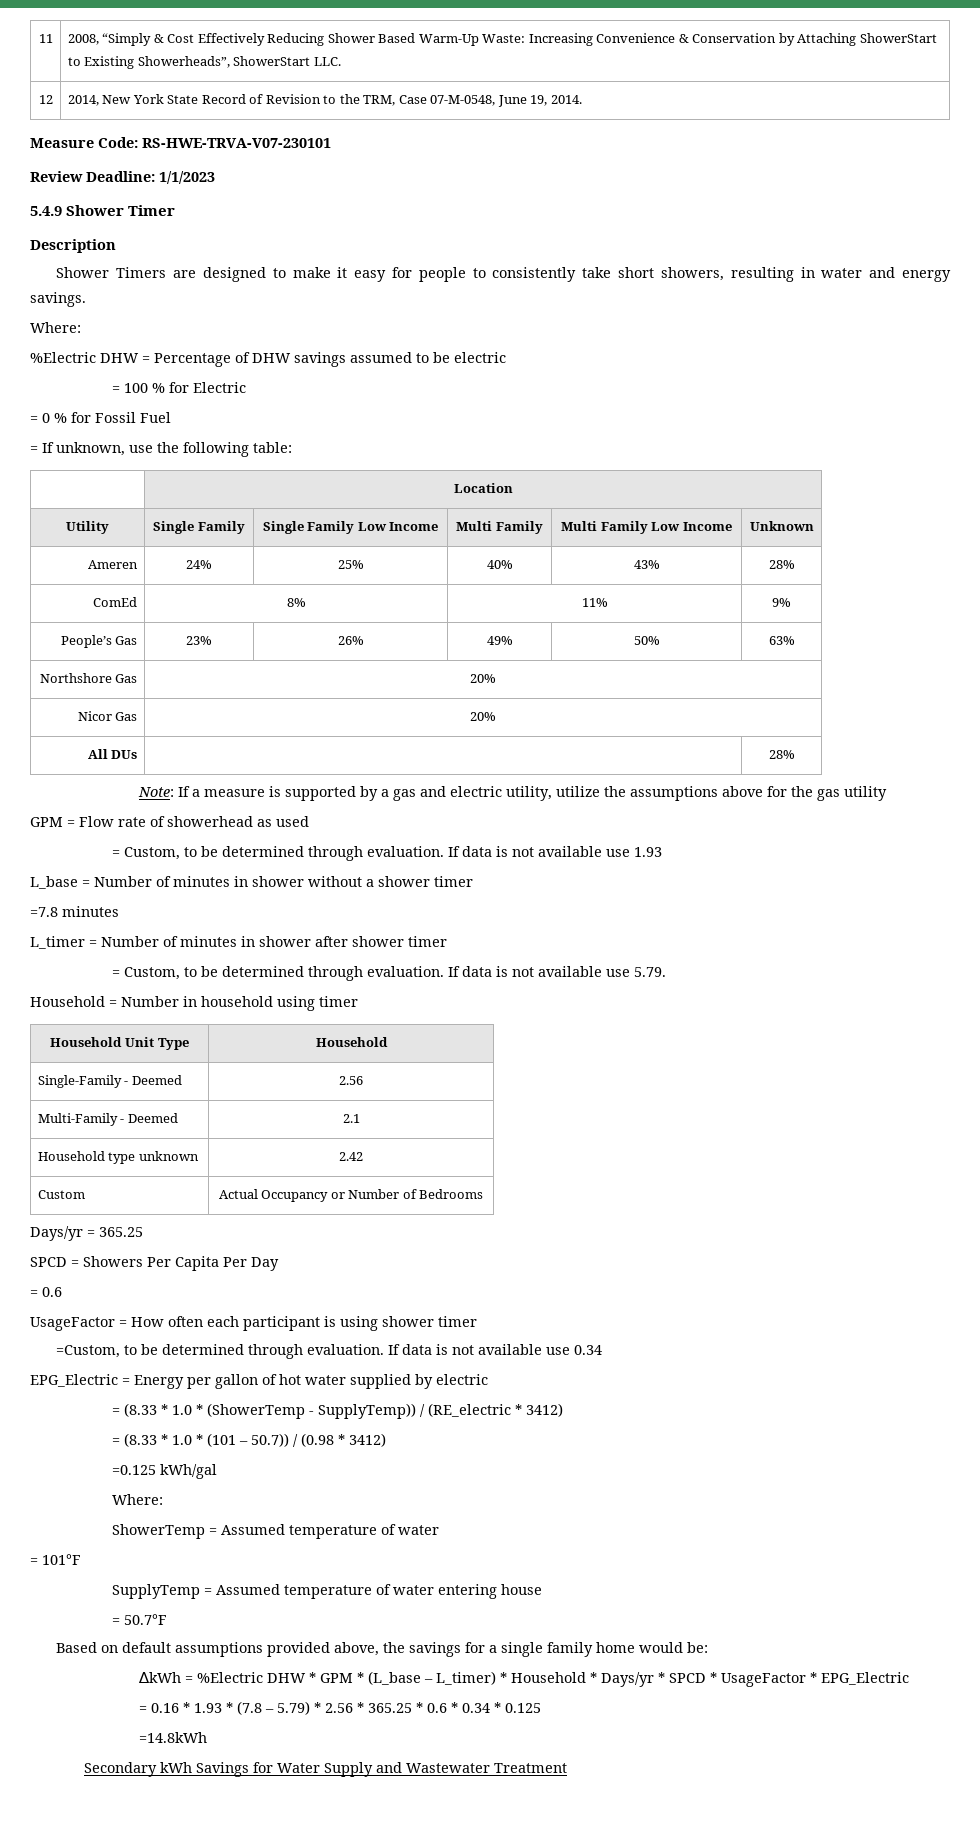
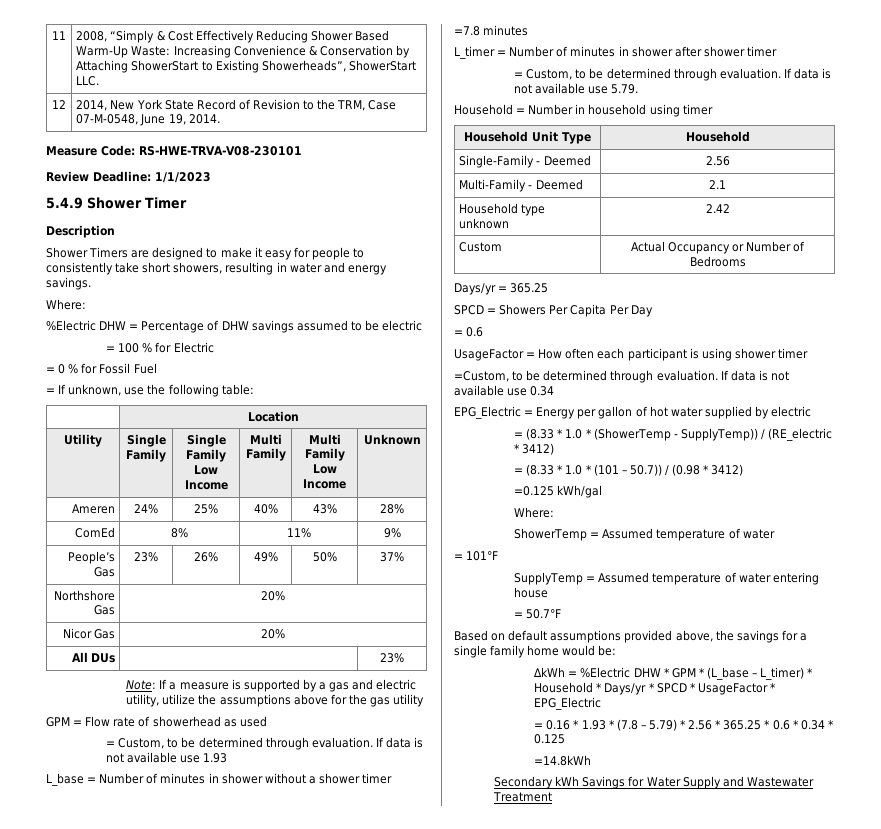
- Measure Code: RS-HWE-TRVA-V07-230101
+ Measure Code: RS-HWE-TRVA-V08-230101
- People’s Gas | 23% | 26% | 49% | 50% | 63%
+ People’s Gas | 23% | 26% | 49% | 50% | 37%
- All DUs | | 28%
+ All DUs | | 23%

